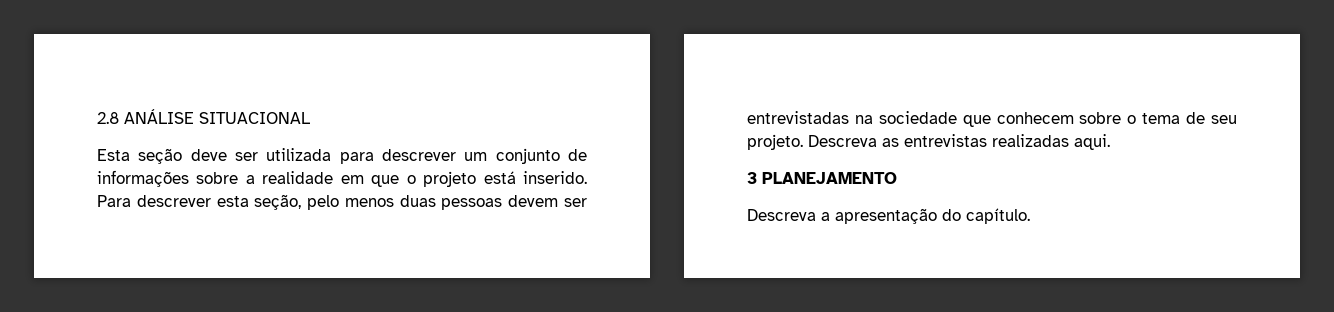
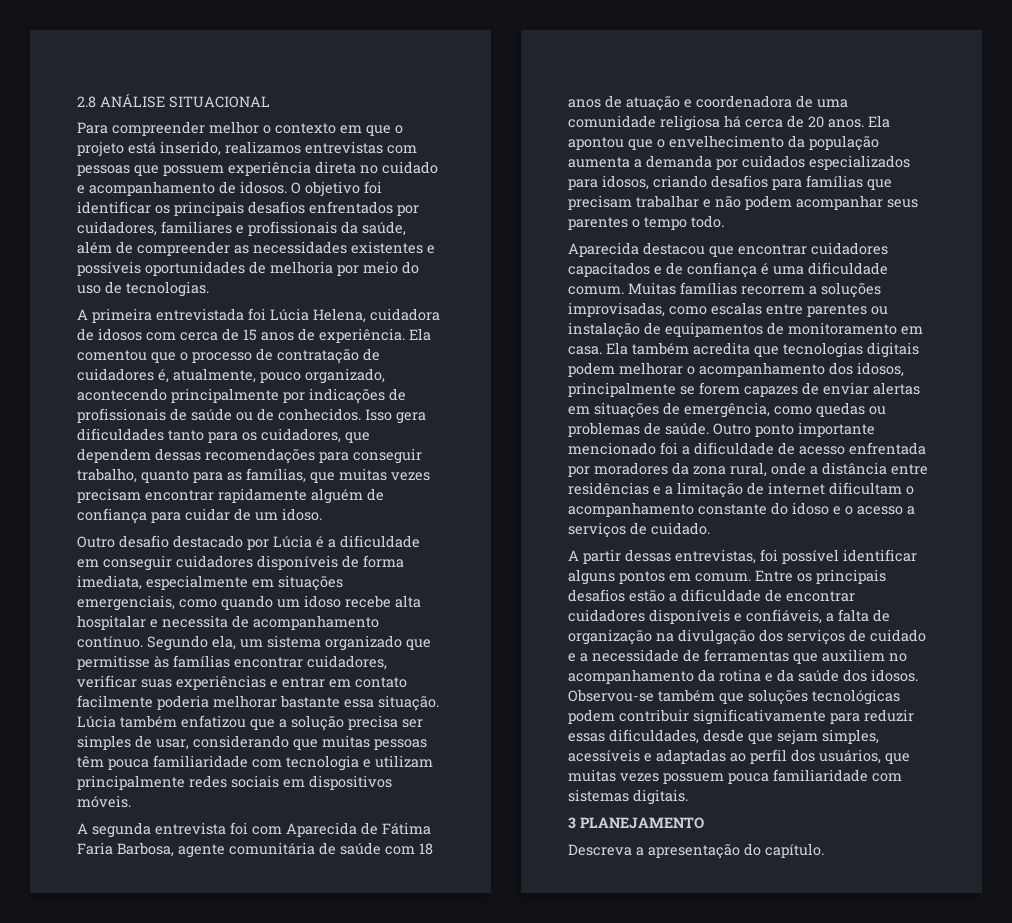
- Esta seção deve ser utilizada para descrever um conjunto de informações sobre a realidade em que o projeto está inserido. Para descrever esta seção, pelo menos duas pessoas devem ser entrevistadas na sociedade que conhecem sobre o tema de seu projeto. Descreva as entrevistas realizadas aqui.
+ Para compreender melhor o contexto em que o projeto está inserido, realizamos entrevistas com pessoas que possuem experiência direta no cuidado e acompanhamento de idosos. O objetivo foi identificar os principais desafios enfrentados por cuidadores, familiares e profissionais da saúde, além de compreender as necessidades existentes e possíveis oportunidades de melhoria por meio do uso de tecnologias.
+ A primeira entrevistada foi Lúcia Helena, cuidadora de idosos com cerca de 15 anos de experiência. Ela comentou que o processo de contratação de cuidadores é, atualmente, pouco organizado, acontecendo principalmente por indicações de profissionais de saúde ou de conhecidos. Isso gera dificuldades tanto para os cuidadores, que dependem dessas recomendações para conseguir trabalho, quanto para as famílias, que muitas vezes precisam encontrar rapidamente alguém de confiança para cuidar de um idoso.
+ Outro desafio destacado por Lúcia é a dificuldade em conseguir cuidadores disponíveis de forma imediata, especialmente em situações emergenciais, como quando um idoso recebe alta hospitalar e necessita de acompanhamento contínuo. Segundo ela, um sistema organizado que permitisse às famílias encontrar cuidadores, verificar suas experiências e entrar em contato facilmente poderia melhorar bastante essa situação. Lúcia também enfatizou que a solução precisa ser simples de usar, considerando que muitas pessoas têm pouca familiaridade com tecnologia e utilizam principalmente redes sociais em dispositivos móveis.
+ A segunda entrevista foi com Aparecida de Fátima Faria Barbosa, agente comunitária de saúde com 18 anos de atuação e coordenadora de uma comunidade religiosa há cerca de 20 anos. Ela apontou que o envelhecimento da população aumenta a demanda por cuidados especializados para idosos, criando desafios para famílias que precisam trabalhar e não podem acompanhar seus parentes o tempo todo.
+ Aparecida destacou que encontrar cuidadores capacitados e de confiança é uma dificuldade comum. Muitas famílias recorrem a soluções improvisadas, como escalas entre parentes ou instalação de equipamentos de monitoramento em casa. Ela também acredita que tecnologias digitais podem melhorar o acompanhamento dos idosos, principalmente se forem capazes de enviar alertas em situações de emergência, como quedas ou problemas de saúde. Outro ponto importante mencionado foi a dificuldade de acesso enfrentada por moradores da zona rural, onde a distância entre residências e a limitação de internet dificultam o acompanhamento constante do idoso e o acesso a serviços de cuidado.
+ A partir dessas entrevistas, foi possível identificar alguns pontos em comum. Entre os principais desafios estão a dificuldade de encontrar cuidadores disponíveis e confiáveis, a falta de organização na divulgação dos serviços de cuidado e a necessidade de ferramentas que auxiliem no acompanhamento da rotina e da saúde dos idosos. Observou-se também que soluções tecnológicas podem contribuir significativamente para reduzir essas dificuldades, desde que sejam simples, acessíveis e adaptadas ao perfil dos usuários, que muitas vezes possuem pouca familiaridade com sistemas digitais.

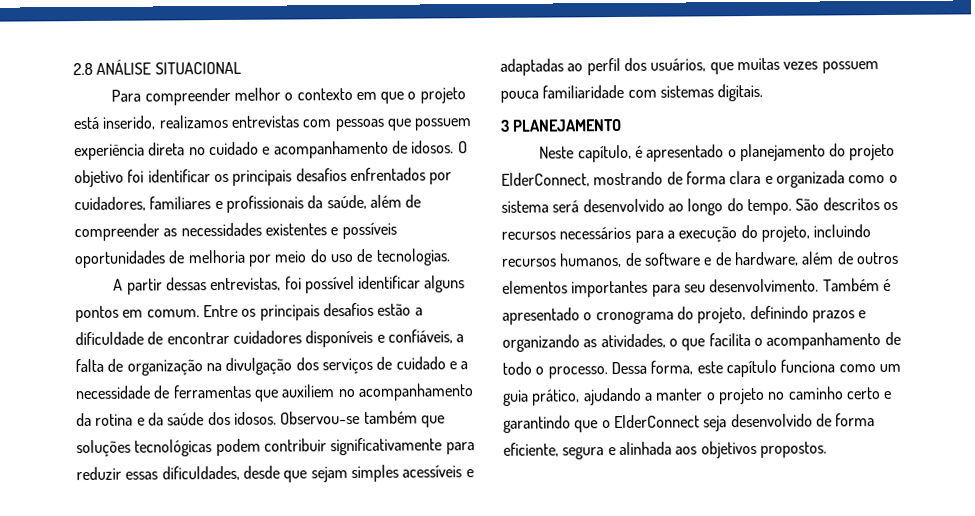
- A primeira entrevistada foi Lúcia Helena, cuidadora de idosos com cerca de 15 anos de experiência. Ela comentou que o processo de contratação de cuidadores é, atualmente, pouco organizado, acontecendo principalmente por indicações de profissionais de saúde ou de conhecidos. Isso gera dificuldades tanto para os cuidadores, que dependem dessas recomendações para conseguir trabalho, quanto para as famílias, que muitas vezes precisam encontrar rapidamente alguém de confiança para cuidar de um idoso.
- Outro desafio destacado por Lúcia é a dificuldade em conseguir cuidadores disponíveis de forma imediata, especialmente em situações emergenciais, como quando um idoso recebe alta hospitalar e necessita de acompanhamento contínuo. Segundo ela, um sistema organizado que permitisse às famílias encontrar cuidadores, verificar suas experiências e entrar em contato facilmente poderia melhorar bastante essa situação. Lúcia também enfatizou que a solução precisa ser simples de usar, considerando que muitas pessoas têm pouca familiaridade com tecnologia e utilizam principalmente redes sociais em dispositivos móveis.
- A segunda entrevista foi com Aparecida de Fátima Faria Barbosa, agente comunitária de saúde com 18 anos de atuação e coordenadora de uma comunidade religiosa há cerca de 20 anos. Ela apontou que o envelhecimento da população aumenta a demanda por cuidados especializados para idosos, criando desafios para famílias que precisam trabalhar e não podem acompanhar seus parentes o tempo todo.
- Aparecida destacou que encontrar cuidadores capacitados e de confiança é uma dificuldade comum. Muitas famílias recorrem a soluções improvisadas, como escalas entre parentes ou instalação de equipamentos de monitoramento em casa. Ela também acredita que tecnologias digitais podem melhorar o acompanhamento dos idosos, principalmente se forem capazes de enviar alertas em situações de emergência, como quedas ou problemas de saúde. Outro ponto importante mencionado foi a dificuldade de acesso enfrentada por moradores da zona rural, onde a distância entre residências e a limitação de internet dificultam o acompanhamento constante do idoso e o acesso a serviços de cuidado.
- Observou-se também que soluções tecnológicas podem contribuir significativamente para reduzir essas dificuldades, desde que sejam simples, acessíveis e adaptadas ao perfil dos usuários, que muitas vezes possuem pouca familiaridade com sistemas digitais.
+ Observou-se também que soluções tecnológicas podem contribuir significativamente para reduzir essas dificuldades, desde que sejam simples acessíveis e adaptadas ao perfil dos usuários, que muitas vezes possuem pouca familiaridade com sistemas digitais.
- Descreva a apresentação do capítulo.
+ Neste capítulo, é apresentado o planejamento do projeto ElderConnect, mostrando de forma clara e organizada como o sistema será desenvolvido ao longo do tempo. São descritos os recursos necessários para a execução do projeto, incluindo recursos humanos, de software e de hardware, além de outros elementos importantes para seu desenvolvimento. Também é apresentado o cronograma do projeto, definindo prazos e organizando as atividades, o que facilita o acompanhamento de todo o processo. Dessa forma, este capítulo funciona como um guia prático, ajudando a manter o projeto no caminho certo e garantindo que o ElderConnect seja desenvolvido de forma eficiente, segura e alinhada aos objetivos propostos.

